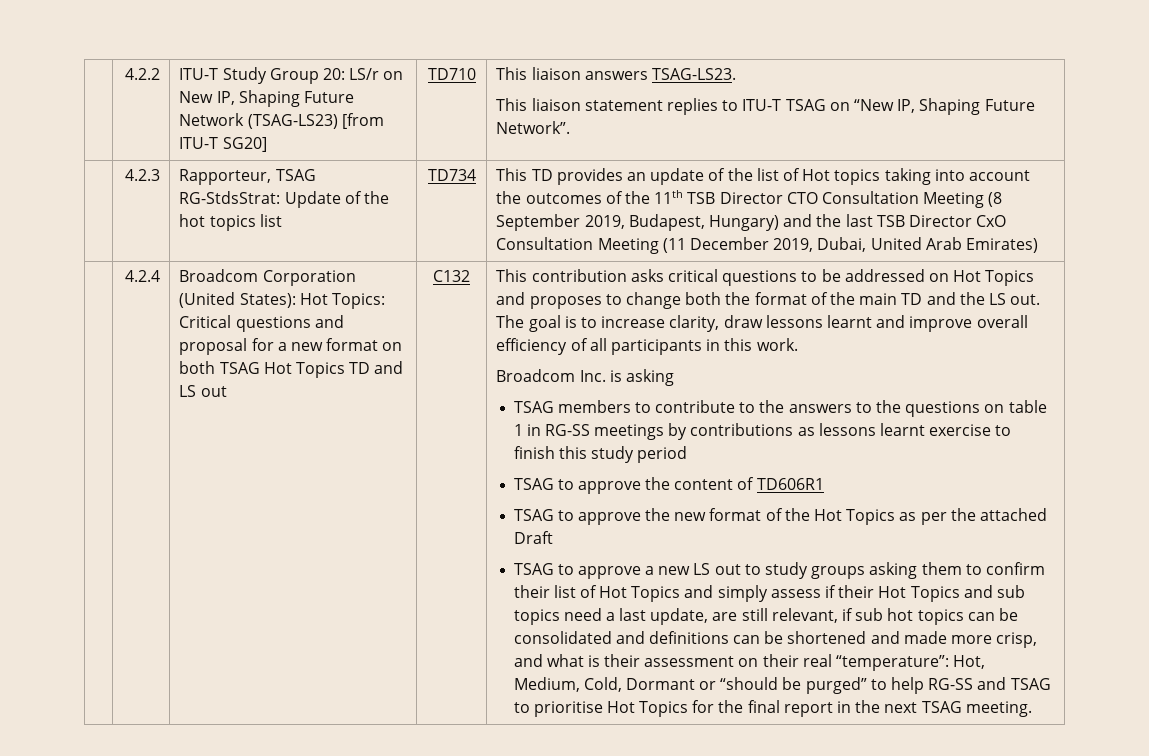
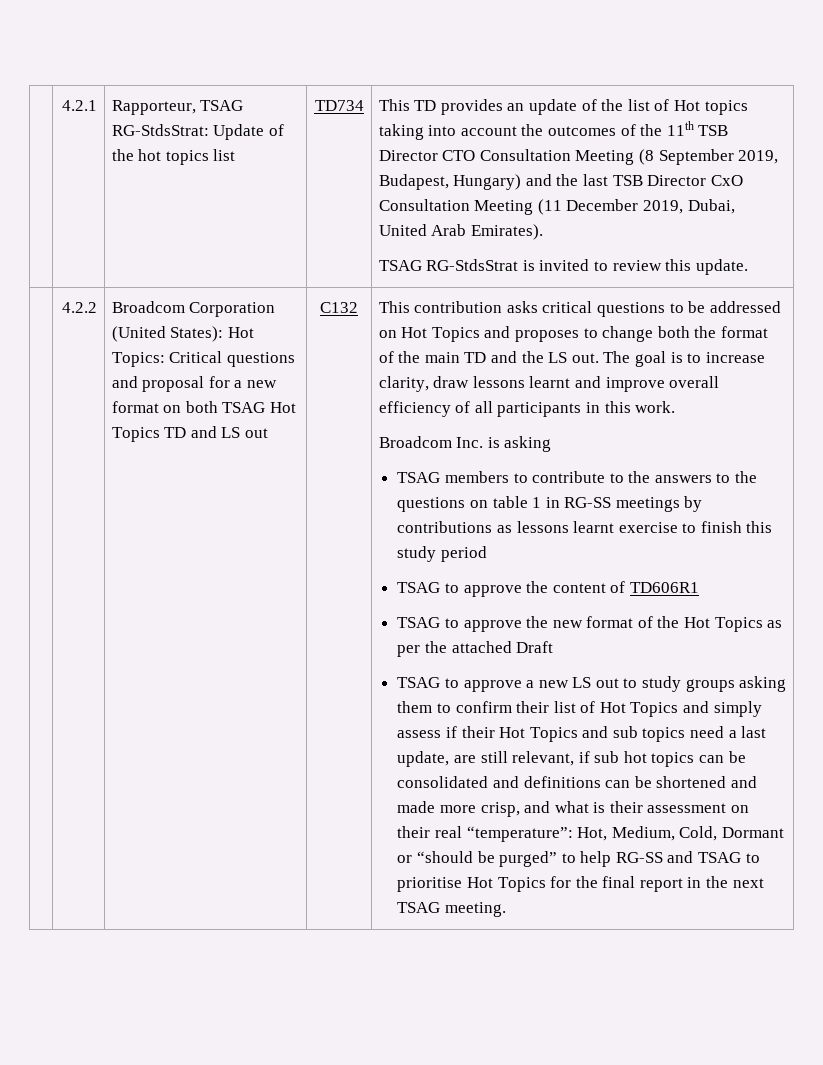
- 4.2.2 | ITU-T Study Group 20: LS/r on New IP, Shaping Future Network (TSAG-LS23) [from ITU-T SG20] | TD710 | This liaison answers TSAG-LS23.
- This liaison statement replies to ITU-T TSAG on “New IP, Shaping Future Network”.
- | 4.2.3
+ 4.2.1
- This TD provides an update of the list of Hot topics taking into account the outcomes of the 11th TSB Director CTO Consultation Meeting (8 September 2019, Budapest, Hungary) and the last TSB Director CxO Consultation Meeting (11 December 2019, Dubai, United Arab Emirates)
- | 4.2.4
+ This TD provides an update of the list of Hot topics taking into account the outcomes of the 11th TSB Director CTO Consultation Meeting (8 September 2019, Budapest, Hungary) and the last TSB Director CxO Consultation Meeting (11 December 2019, Dubai, United Arab Emirates).
+ TSAG RG-StdsStrat is invited to review this update.
+ | 4.2.2

